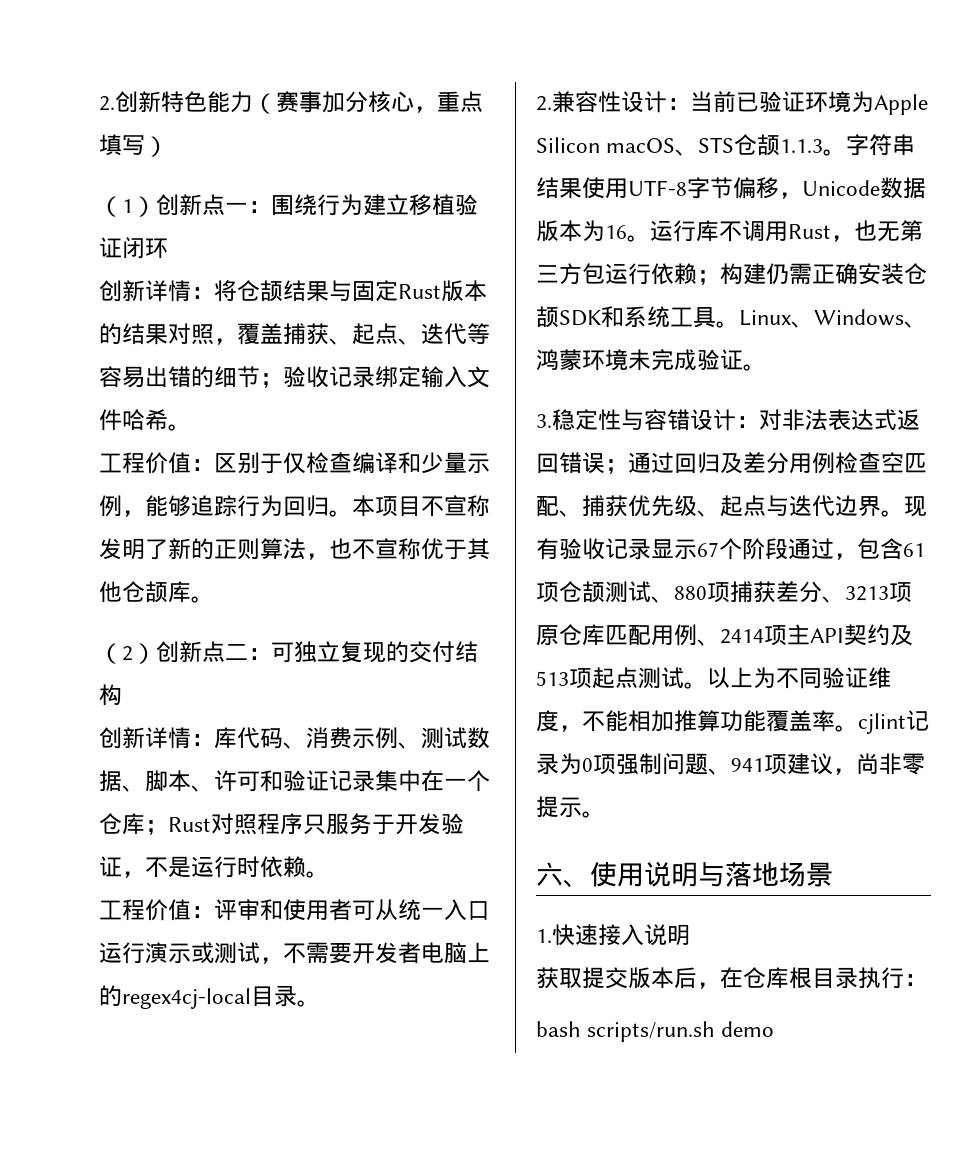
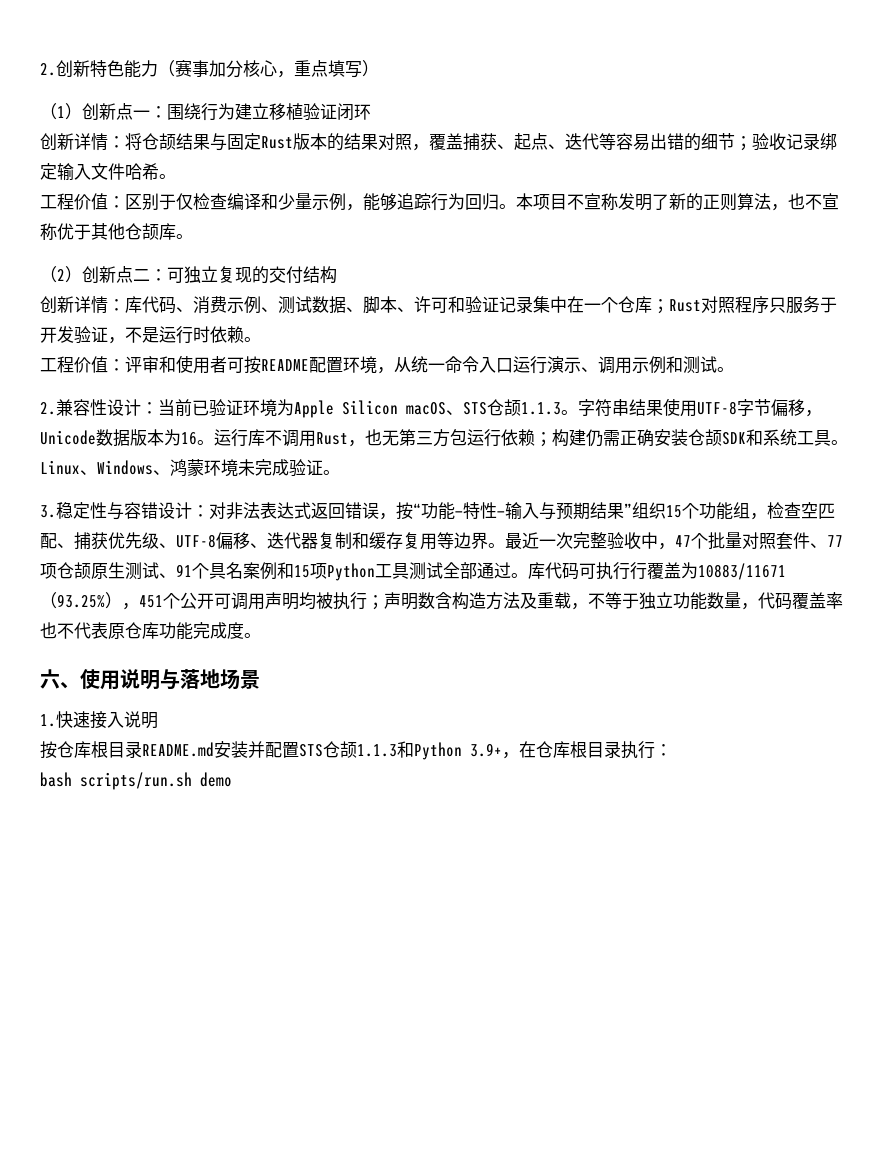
- 工程价值：评审和使用者可从统一入口运行演示或测试，不需要开发者电脑上的regex4cj-local目录。
+ 工程价值：评审和使用者可按README配置环境，从统一命令入口运行演示、调用示例和测试。
- 3.稳定性与容错设计：对非法表达式返回错误；通过回归及差分用例检查空匹配、捕获优先级、起点与迭代边界。现有验收记录显示67个阶段通过，包含61项仓颉测试、880项捕获差分、3213项原仓库匹配用例、2414项主API契约及513项起点测试。以上为不同验证维度，不能相加推算功能覆盖率。cjlint记录为0项强制问题、941项建议，尚非零提示。
+ 3.稳定性与容错设计：对非法表达式返回错误，按“功能—特性—输入与预期结果”组织15个功能组，检查空匹配、捕获优先级、UTF-8偏移、迭代器复制和缓存复用等边界。最近一次完整验收中，47个批量对照套件、77项仓颉原生测试、91个具名案例和15项Python工具测试全部通过。库代码可执行行覆盖为10883/11671（93.25%），451个公开可调用声明均被执行；声明数含构造方法及重载，不等于独立功能数量，代码覆盖率也不代表原仓库功能完成度。
- 获取提交版本后，在仓库根目录执行：
+ 按仓库根目录README.md安装并配置STS仓颉1.1.3和Python 3.9+，在仓库根目录执行：

